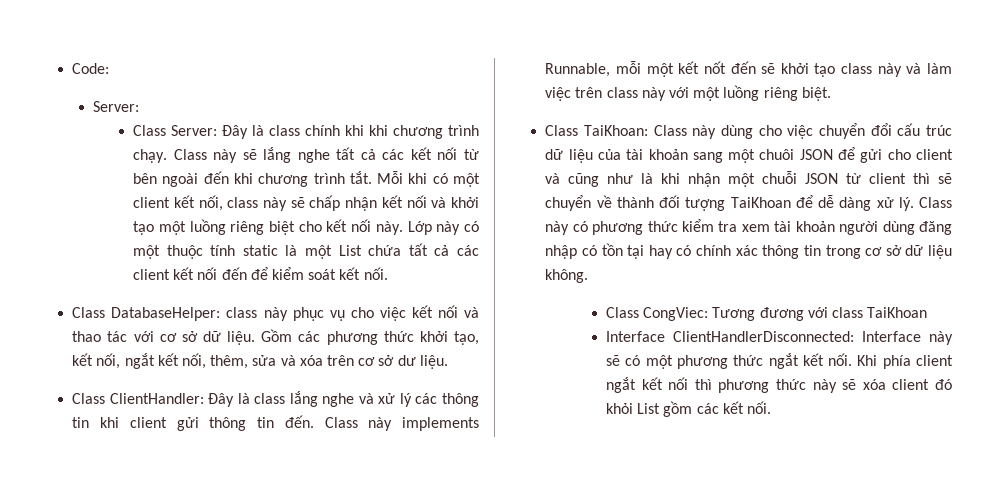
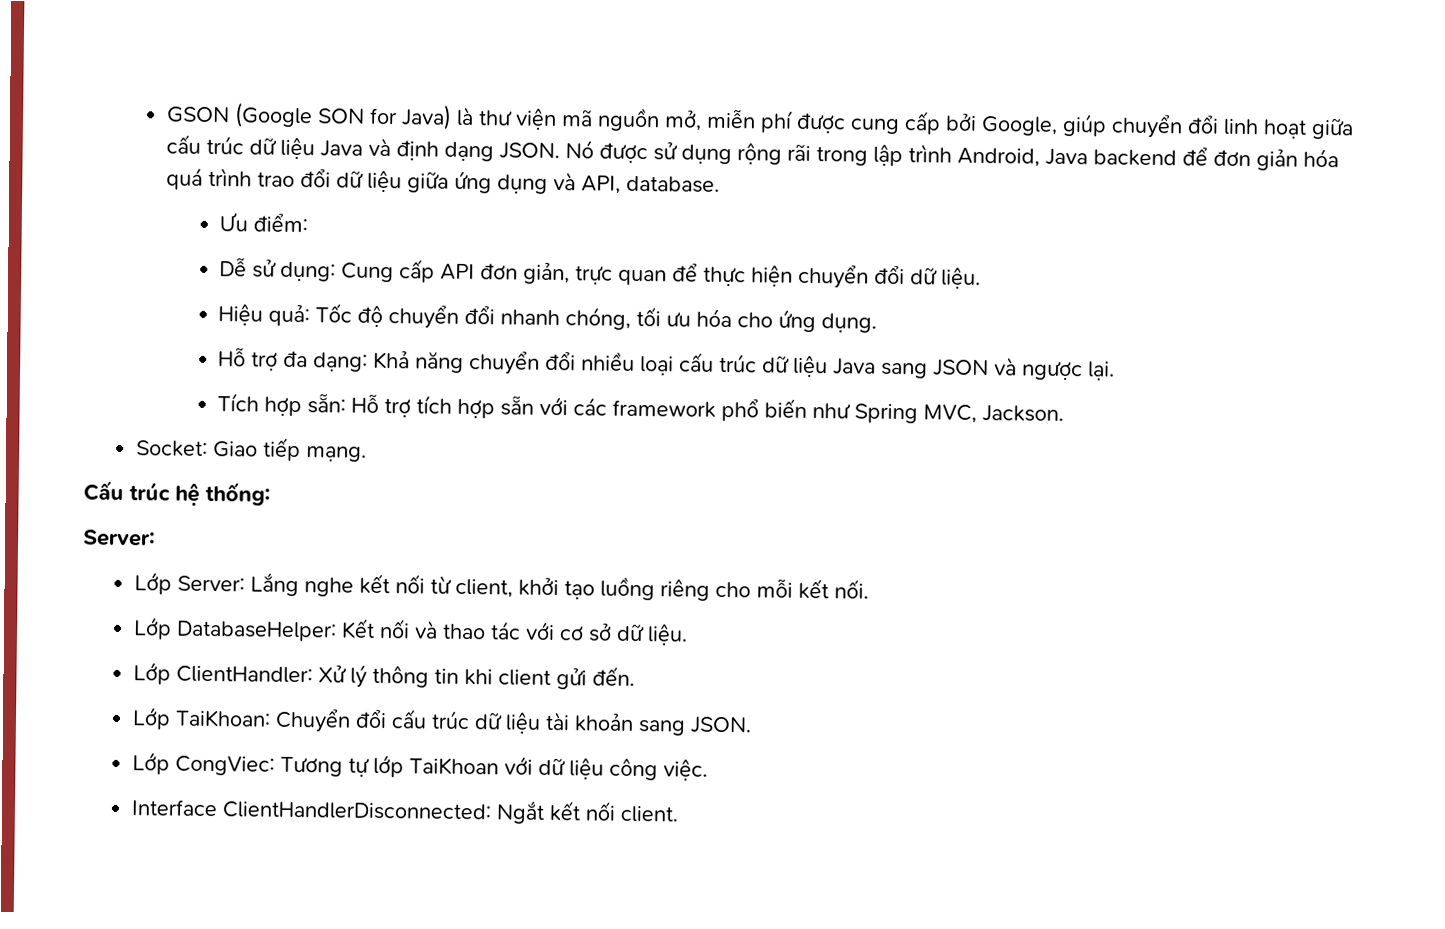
- Code:
+ GSON (Google SON for Java) là thư viện mã nguồn mở, miễn phí được cung cấp bởi Google, giúp chuyển đổi linh hoạt giữa cấu trúc dữ liệu Java và định dạng JSON. Nó được sử dụng rộng rãi trong lập trình Android, Java backend để đơn giản hóa quá trình trao đổi dữ liệu giữa ứng dụng và API, database.
+ Ưu điểm:
+ Dễ sử dụng: Cung cấp API đơn giản, trực quan để thực hiện chuyển đổi dữ liệu.
+ Hiệu quả: Tốc độ chuyển đổi nhanh chóng, tối ưu hóa cho ứng dụng.
+ Hỗ trợ đa dạng: Khả năng chuyển đổi nhiều loại cấu trúc dữ liệu Java sang JSON và ngược lại.
+ Tích hợp sẵn: Hỗ trợ tích hợp sẵn với các framework phổ biến như Spring MVC, Jackson.
+ Socket: Giao tiếp mạng.
+ Cấu trúc hệ thống:
  Server:
- Class Server: Đây là class chính khi khi chương trình chạy. Class này sẽ lắng nghe tất cả các kết nối từ bên ngoài đến khi chương trình tắt. Mỗi khi có một client kết nối, class này sẽ chấp nhận kết nối và khởi tạo một luồng riêng biệt cho kết nối này. Lớp này có một thuộc tính static là một List chứa tất cả các client kết nối đến để kiểm soát kết nối.
- Class DatabaseHelper: class này phục vụ cho việc kết nối và thao tác với cơ sở dữ liệu. Gồm các phương thức khởi tạo, kết nối, ngắt kết nối, thêm, sửa và xóa trên cơ sở dư liệu.
- Class ClientHandler: Đây là class lắng nghe và xử lý các thông tin khi client gửi thông tin đến. Class này implements Runnable, mỗi một kết nốt đến sẽ khởi tạo class này và làm việc trên class này với một luồng riêng biệt.
- Class TaiKhoan: Class này dùng cho việc chuyển đổi cấu trúc dữ liệu của tài khoản sang một chuôi JSON để gửi cho client và cũng như là khi nhận một chuỗi JSON từ client thì sẽ chuyển về thành đối tượng TaiKhoan để dễ dàng xử lý. Class này có phương thức kiểm tra xem tài khoản người dùng đăng nhập có tồn tại hay có chính xác thông tin trong cơ sở dữ liệu không.
- Class CongViec: Tương đương với class TaiKhoan
- Interface ClientHandlerDisconnected: Interface này sẽ có một phương thức ngắt kết nối. Khi phía client ngắt kết nối thì phương thức này sẽ xóa client đó khỏi List gồm các kết nối.
+ Lớp Server: Lắng nghe kết nối từ client, khởi tạo luồng riêng cho mỗi kết nối.
+ Lớp DatabaseHelper: Kết nối và thao tác với cơ sở dữ liệu.
+ Lớp ClientHandler: Xử lý thông tin khi client gửi đến.
+ Lớp TaiKhoan: Chuyển đổi cấu trúc dữ liệu tài khoản sang JSON.
+ Lớp CongViec: Tương tự lớp TaiKhoan với dữ liệu công việc.
+ Interface ClientHandlerDisconnected: Ngắt kết nối client.

